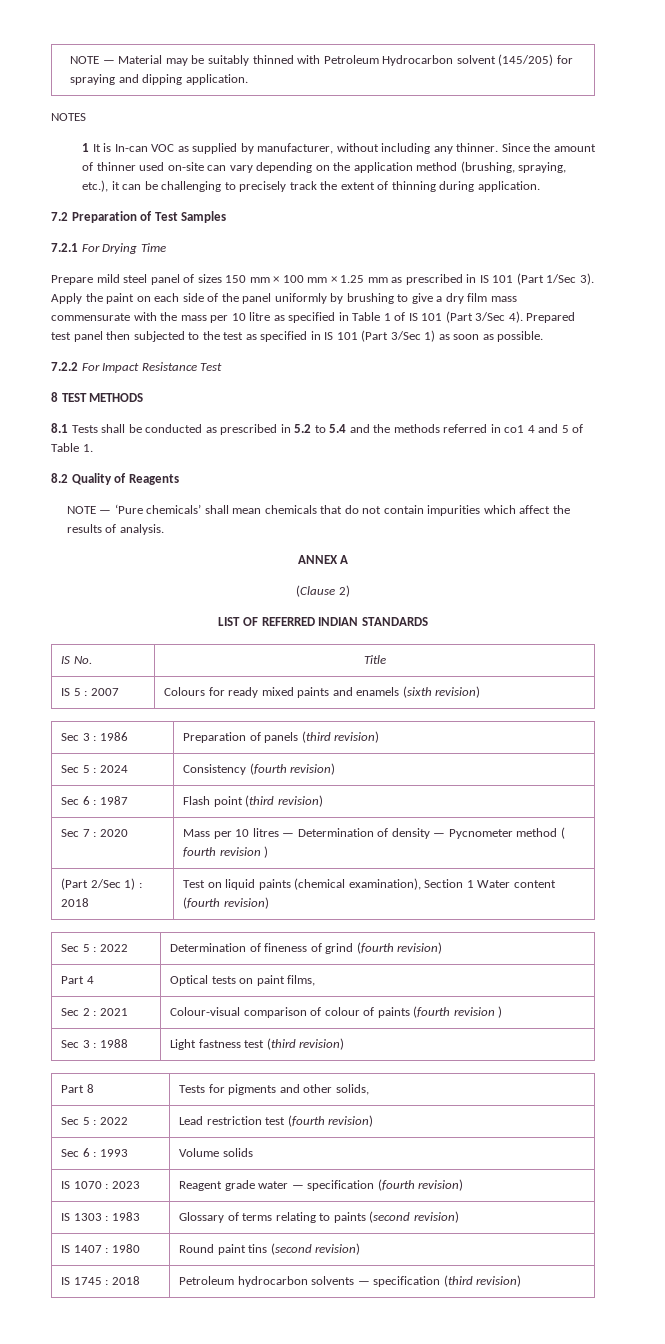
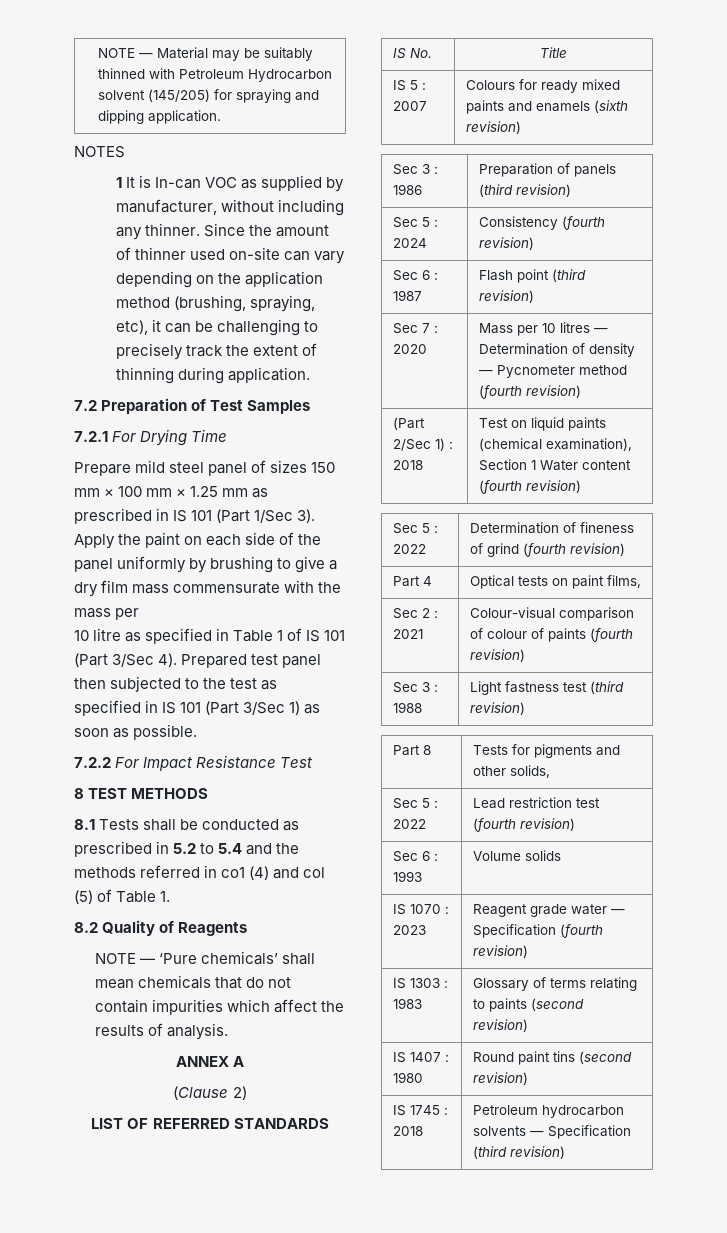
- Since the amount of thinner used on-site can vary depending on the application method (brushing, spraying, etc.), it can be challenging to precisely track the extent of thinning during application.
+ Since the amount of thinner used on-site can vary depending on the application method (brushing, spraying, etc), it can be challenging to precisely track the extent of thinning during application.
- Apply the paint on each side of the panel uniformly by brushing to give a dry film mass commensurate with the mass per 10 litre as specified in Table 1 of IS 101 (Part 3/Sec 4).
+ Apply the paint on each side of the panel uniformly by brushing to give a dry film mass commensurate with the mass per
+ 10 litre as specified in Table 1 of IS 101 (Part 3/Sec 4).
- 8.1 Tests shall be conducted as prescribed in 5.2 to 5.4 and the methods referred in co1 4 and 5 of Table 1.
+ 8.1 Tests shall be conducted as prescribed in 5.2 to 5.4 and the methods referred in co1 (4) and col (5) of Table 1.
- LIST OF REFERRED INDIAN STANDARDS
+ LIST OF REFERRED STANDARDS
- Sec 7 : 2020 | Mass per 10 litres — Determination of density — Pycnometer method ( fourth revision )
+ Sec 7 : 2020 | Mass per 10 litres — Determination of density — Pycnometer method (fourth revision)
- Sec 2 : 2021 | Colour-visual comparison of colour of paints (fourth revision )
+ Sec 2 : 2021 | Colour-visual comparison of colour of paints (fourth revision)
- IS 1070 : 2023 | Reagent grade water — specification (fourth revision)
+ IS 1070 : 2023 | Reagent grade water — Specification (fourth revision)
- IS 1745 : 2018 | Petroleum hydrocarbon solvents — specification (third revision)
+ IS 1745 : 2018 | Petroleum hydrocarbon solvents — Specification (third revision)

